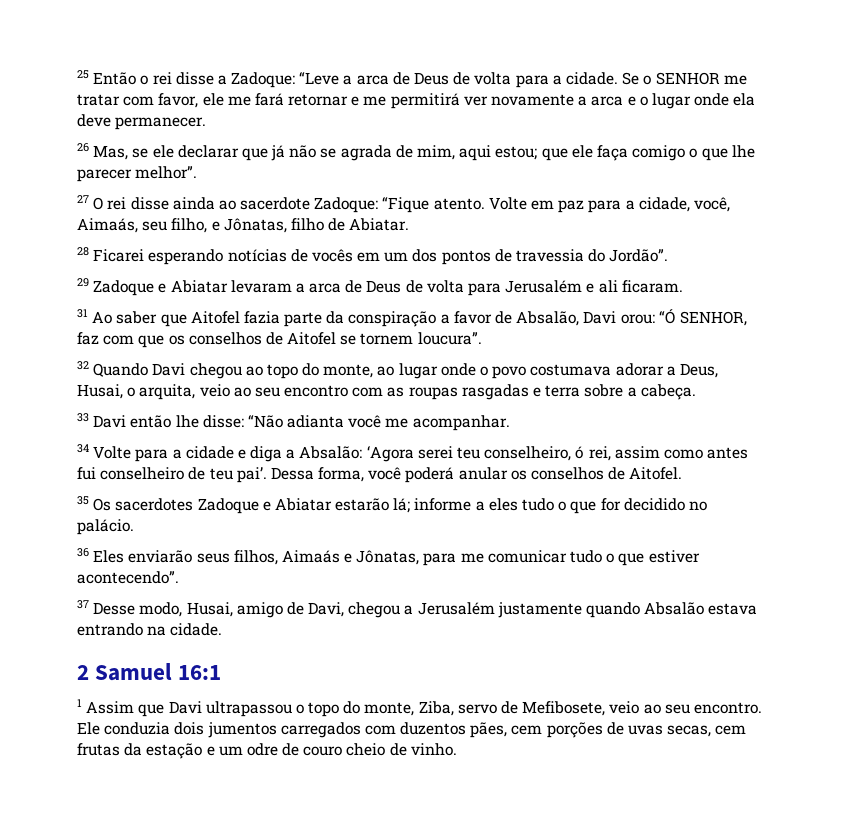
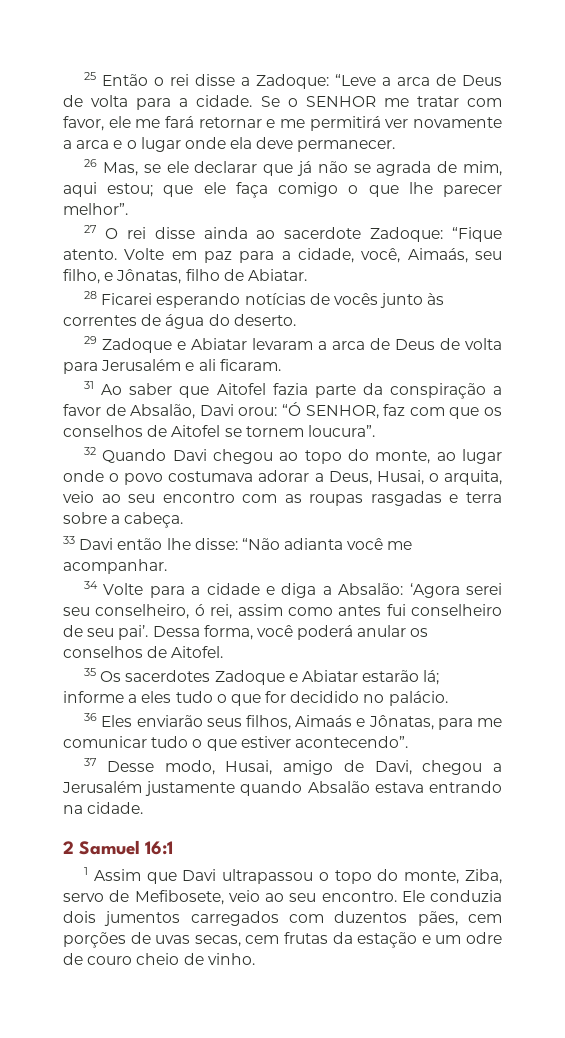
- 28 Ficarei esperando notícias de vocês em um dos pontos de travessia do Jordão”.
+ 28 Ficarei esperando notícias de vocês junto às correntes de água do deserto.
- 34 Volte para a cidade e diga a Absalão: ‘Agora serei teu conselheiro, ó rei, assim como antes fui conselheiro de teu pai’.
+ 34 Volte para a cidade e diga a Absalão: ‘Agora serei seu conselheiro, ó rei, assim como antes fui conselheiro de seu pai’.

